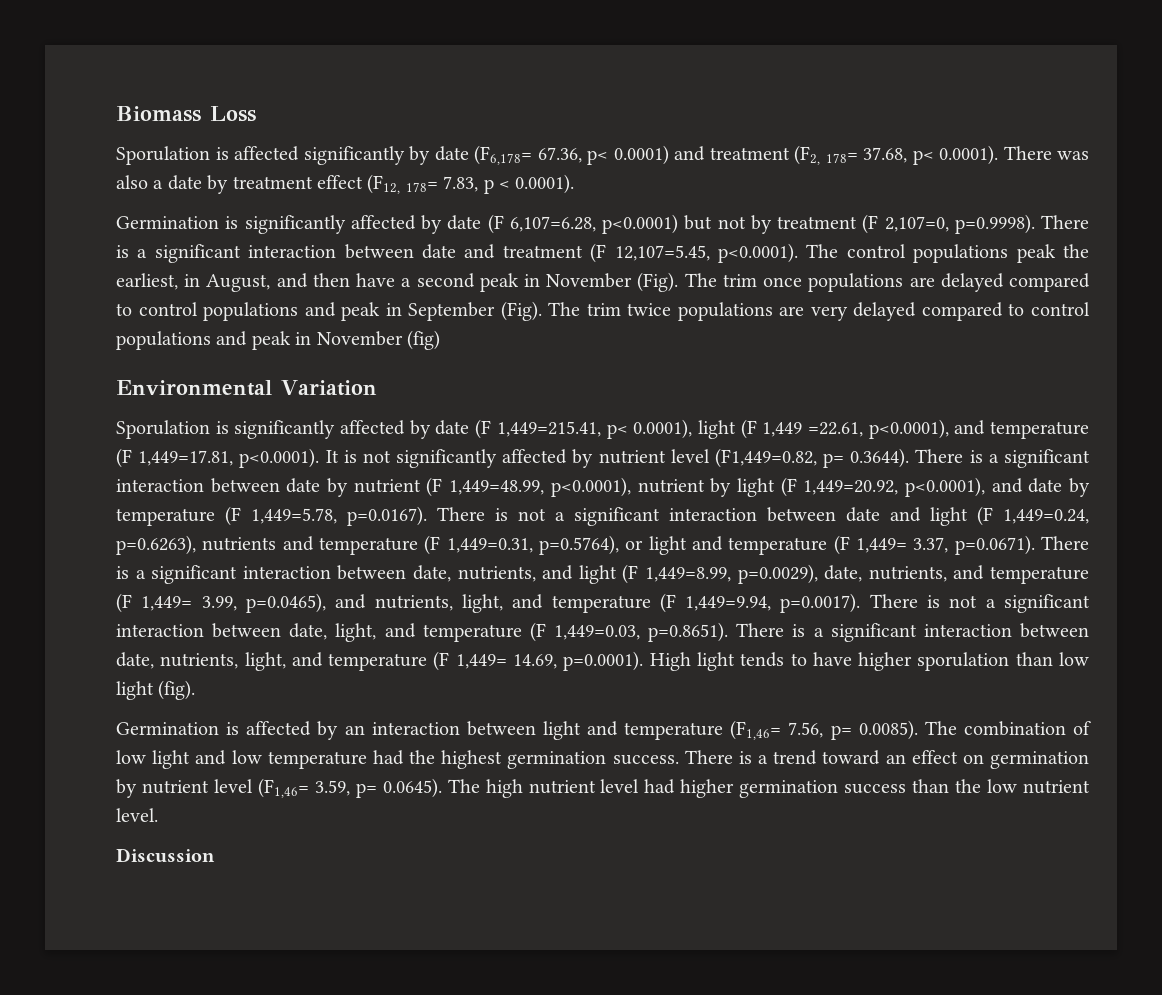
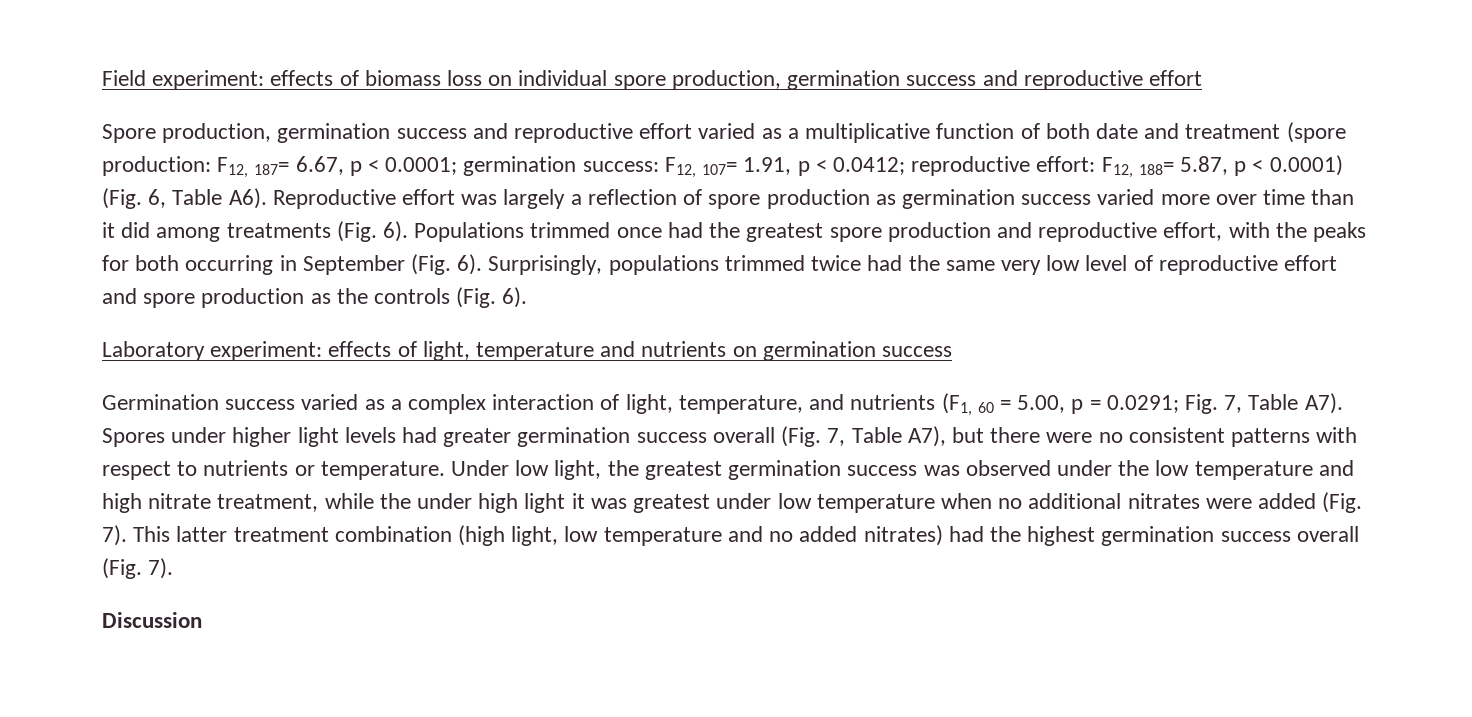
- Biomass Loss
- Sporulation is affected significantly by date (F6,178= 67.36, p< 0.0001) and treatment (F2, 178= 37.68, p< 0.0001). There was also a date by treatment effect (F12, 178= 7.83, p < 0.0001).
- Germination is significantly affected by date (F 6,107=6.28, p<0.0001) but not by treatment (F 2,107=0, p=0.9998). There is a significant interaction between date and treatment (F 12,107=5.45, p<0.0001). The control populations peak the earliest, in August, and then have a second peak in November (Fig). The trim once populations are delayed compared to control populations and peak in September (Fig). The trim twice populations are very delayed compared to control populations and peak in November (fig)
- Environmental Variation
- Sporulation is significantly affected by date (F 1,449=215.41, p< 0.0001), light (F 1,449 =22.61, p<0.0001), and temperature (F 1,449=17.81, p<0.0001). It is not significantly affected by nutrient level (F1,449=0.82, p= 0.3644). There is a significant interaction between date by nutrient (F 1,449=48.99, p<0.0001), nutrient by light (F 1,449=20.92, p<0.0001), and date by temperature (F 1,449=5.78, p=0.0167). There is not a significant interaction between date and light (F 1,449=0.24, p=0.6263), nutrients and temperature (F 1,449=0.31, p=0.5764), or light and temperature (F 1,449= 3.37, p=0.0671). There is a significant interaction between date, nutrients, and light (F 1,449=8.99, p=0.0029), date, nutrients, and temperature (F 1,449= 3.99, p=0.0465), and nutrients, light, and temperature (F 1,449=9.94, p=0.0017). There is not a significant interaction between date, light, and temperature (F 1,449=0.03, p=0.8651). There is a significant interaction between date, nutrients, light, and temperature (F 1,449= 14.69, p=0.0001). High light tends to have higher sporulation than low light (fig).
- Germination is affected by an interaction between light and temperature (F1,46= 7.56, p= 0.0085). The combination of low light and low temperature had the highest germination success. There is a trend toward an effect on germination by nutrient level (F1,46= 3.59, p= 0.0645). The high nutrient level had higher germination success than the low nutrient level.
+ Field experiment: effects of biomass loss on individual spore production, germination success and reproductive effort
+ Spore production, germination success and reproductive effort varied as a multiplicative function of both date and treatment (spore production: F12, 187= 6.67, p < 0.0001; germination success: F12, 107= 1.91, p < 0.0412; reproductive effort: F12, 188= 5.87, p < 0.0001) (Fig. 6, Table A6). Reproductive effort was largely a reflection of spore production as germination success varied more over time than it did among treatments (Fig. 6). Populations trimmed once had the greatest spore production and reproductive effort, with the peaks for both occurring in September (Fig. 6). Surprisingly, populations trimmed twice had the same very low level of reproductive effort and spore production as the controls (Fig. 6).
+ Laboratory experiment: effects of light, temperature and nutrients on germination success
+ Germination success varied as a complex interaction of light, temperature, and nutrients (F1, 60 = 5.00, p = 0.0291; Fig. 7, Table A7). Spores under higher light levels had greater germination success overall (Fig. 7, Table A7), but there were no consistent patterns with respect to nutrients or temperature. Under low light, the greatest germination success was observed under the low temperature and high nitrate treatment, while the under high light it was greatest under low temperature when no additional nitrates were added (Fig. 7). This latter treatment combination (high light, low temperature and no added nitrates) had the highest germination success overall (Fig. 7).

